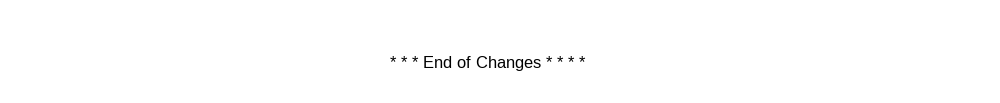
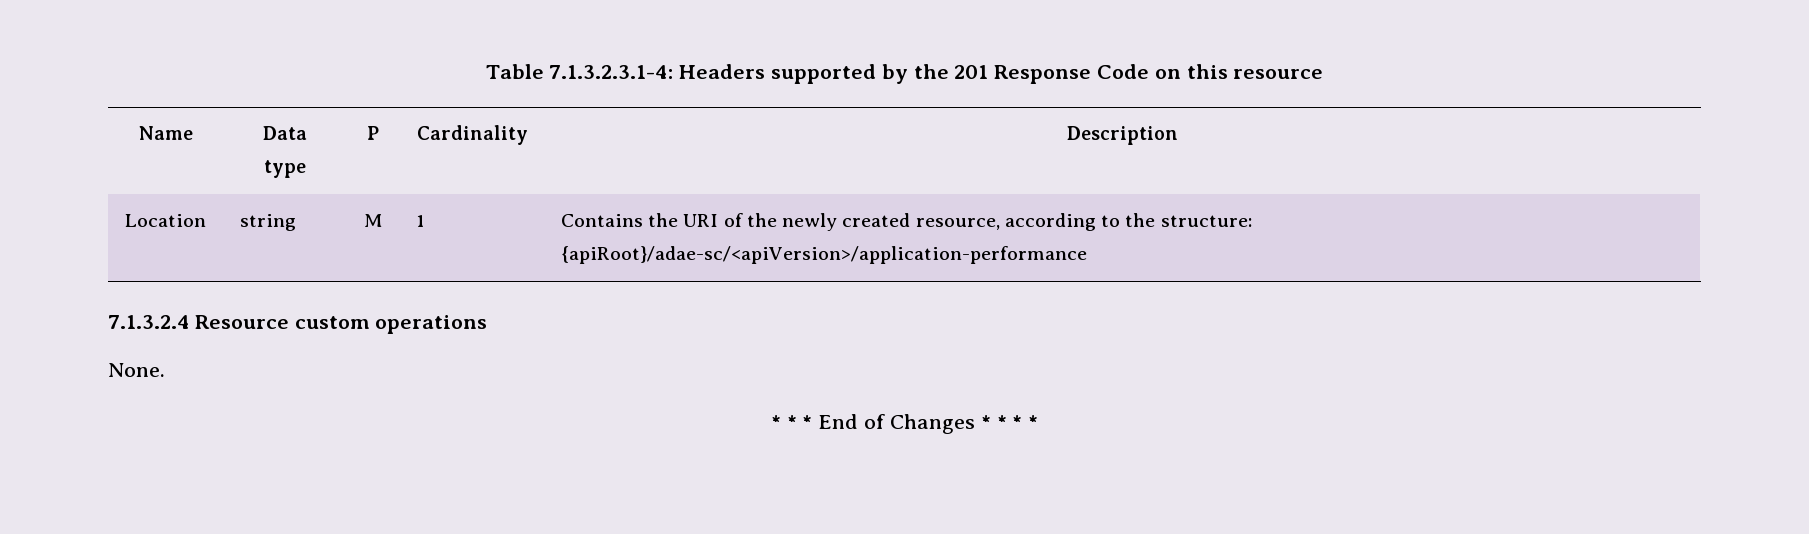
+ Table 7.1.3.2.3.1-4: Headers supported by the 201 Response Code on this resource
+ Name | Data type | P | Cardinality | Description
+ Location | string | M | 1 | Contains the URI of the newly created resource, according to the structure: {apiRoot}/adae-sc/<apiVersion>/application-performance
+ 7.1.3.2.4 Resource custom operations
+ None.

